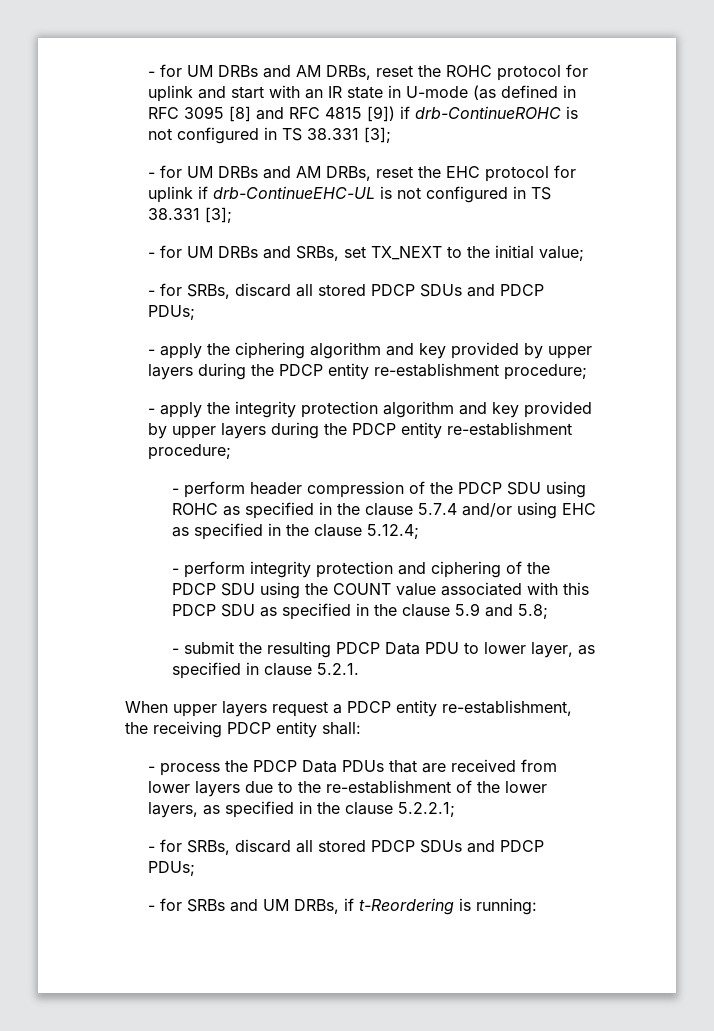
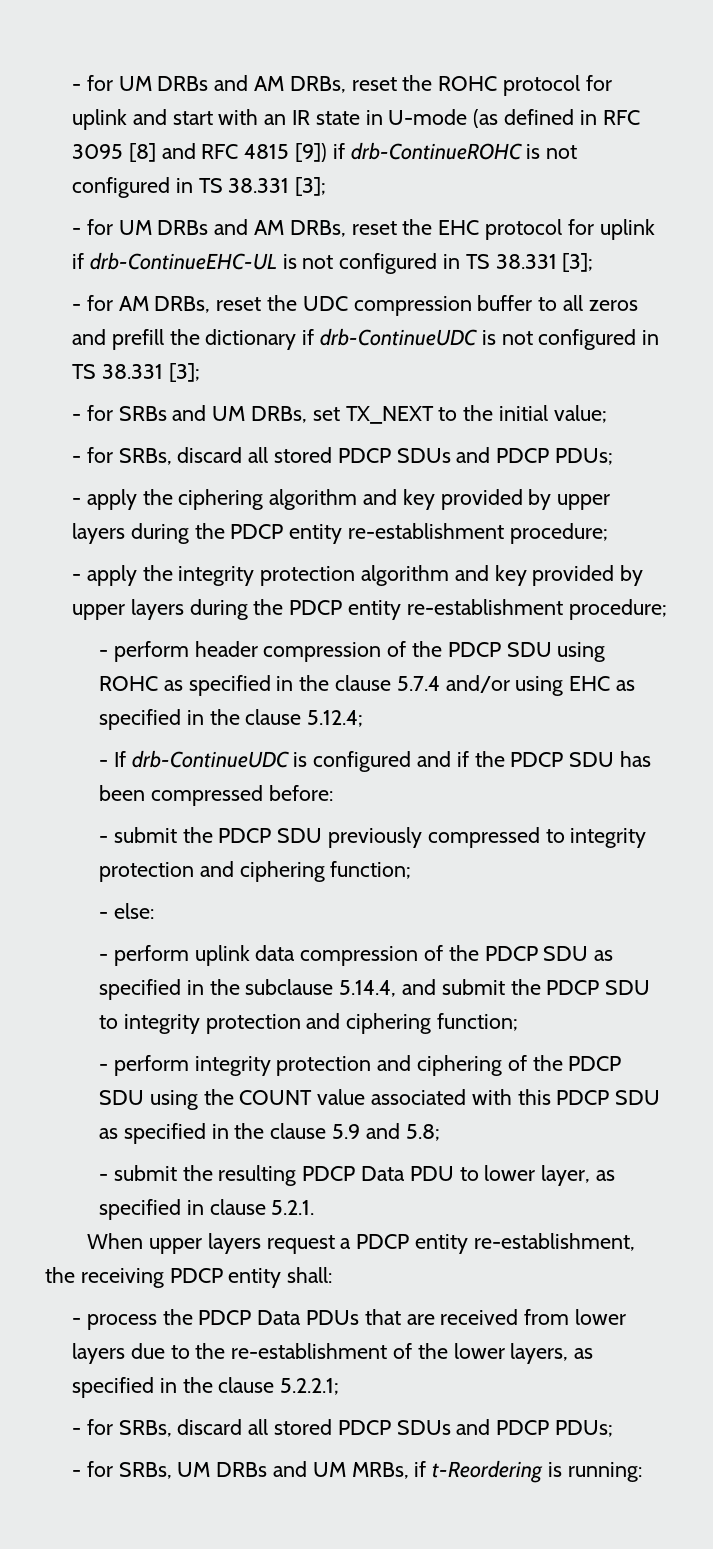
- - for UM DRBs and SRBs, set TX_NEXT to the initial value;
+ - for AM DRBs, reset the UDC compression buffer to all zeros and prefill the dictionary if drb-ContinueUDC is not configured in TS 38.331 [3];
+ - for SRBs and UM DRBs, set TX_NEXT to the initial value;
+ - If drb-ContinueUDC is configured and if the PDCP SDU has been compressed before:
+ - submit the PDCP SDU previously compressed to integrity protection and ciphering function;
+ - else:
+ - perform uplink data compression of the PDCP SDU as specified in the subclause 5.14.4, and submit the PDCP SDU to integrity protection and ciphering function;
- - for SRBs and UM DRBs, if t-Reordering is running:
+ - for SRBs, UM DRBs and UM MRBs, if t-Reordering is running:

